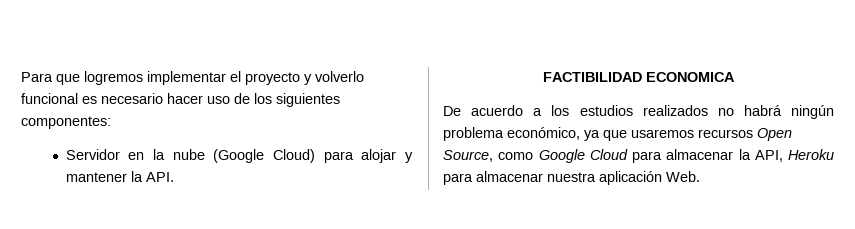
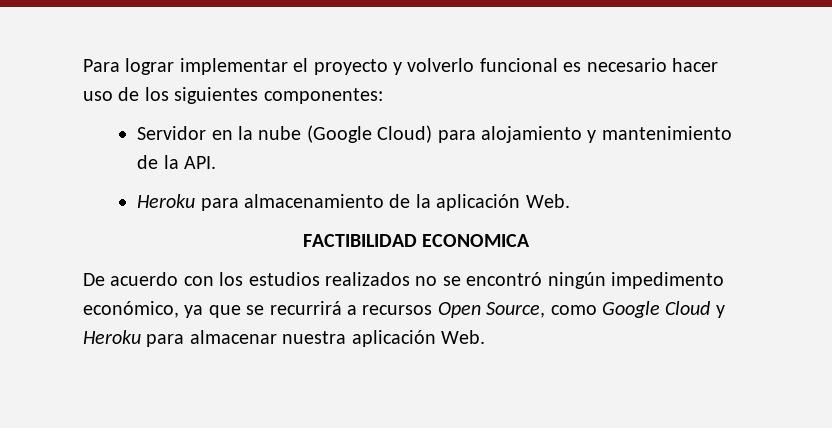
- Para que logremos implementar el proyecto y volverlo funcional es necesario hacer uso de los siguientes componentes:
+ Para lograr implementar el proyecto y volverlo funcional es necesario hacer uso de los siguientes componentes:
- Servidor en la nube (Google Cloud) para alojar y mantener la API.
+ Servidor en la nube (Google Cloud) para alojamiento y mantenimiento de la API.
+ Heroku para almacenamiento de la aplicación Web.
- De acuerdo a los estudios realizados no habrá ningún problema económico, ya que usaremos recursos Open Source, como Google Cloud para almacenar la API, Heroku para almacenar nuestra aplicación Web.
+ De acuerdo con los estudios realizados no se encontró ningún impedimento económico, ya que se recurrirá a recursos Open Source, como Google Cloud y Heroku para almacenar nuestra aplicación Web.

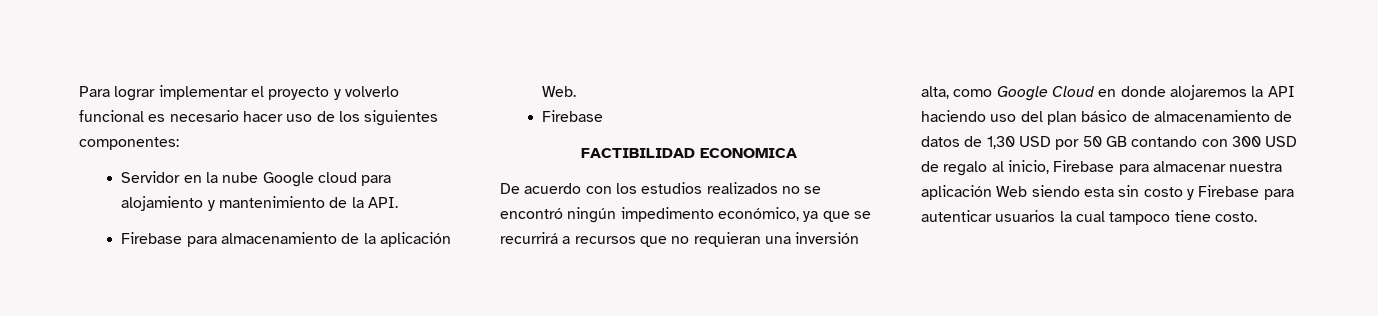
- Servidor en la nube (Google Cloud) para alojamiento y mantenimiento de la API.
+ Servidor en la nube Google cloud para alojamiento y mantenimiento de la API.
- Heroku para almacenamiento de la aplicación Web.
+ Firebase para almacenamiento de la aplicación Web.
+ Firebase
- De acuerdo con los estudios realizados no se encontró ningún impedimento económico, ya que se recurrirá a recursos Open Source, como Google Cloud y Heroku para almacenar nuestra aplicación Web.
+ De acuerdo con los estudios realizados no se encontró ningún impedimento económico, ya que se recurrirá a recursos que no requieran una inversión alta, como Google Cloud en donde alojaremos la API haciendo uso del plan básico de almacenamiento de datos de 1,30 USD por 50 GB contando con 300 USD de regalo al inicio, Firebase para almacenar nuestra aplicación Web siendo esta sin costo y Firebase para autenticar usuarios la cual tampoco tiene costo.

